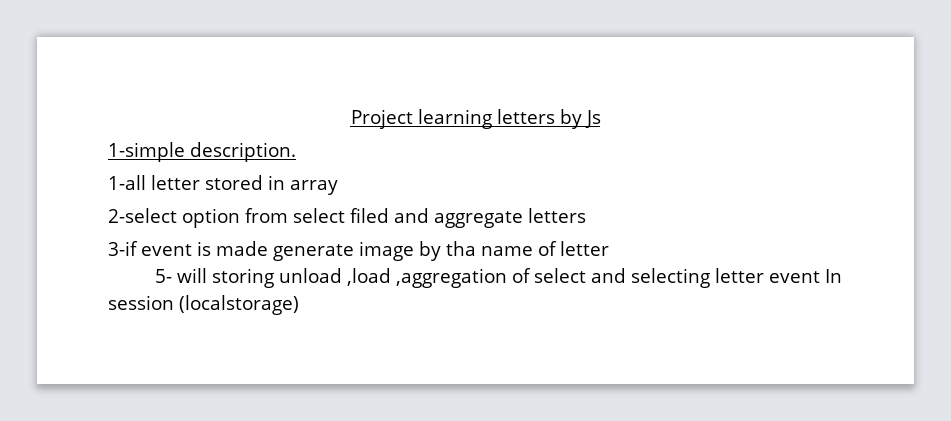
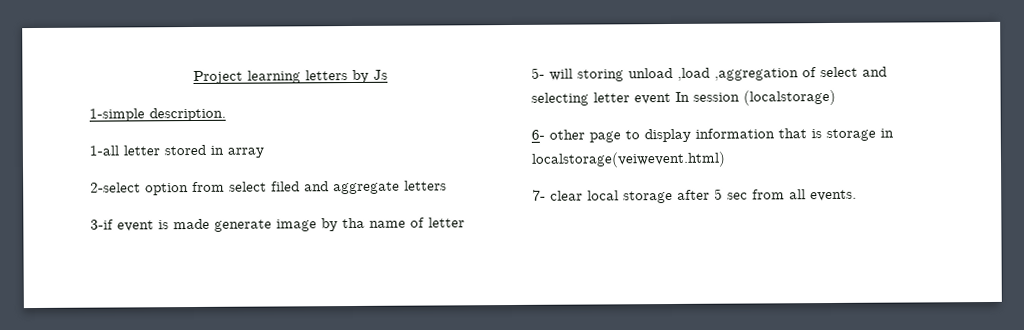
+ 6- other page to display information that is storage in localstorage(veiwevent.html)
+ 7- clear local storage after 5 sec from all events.

